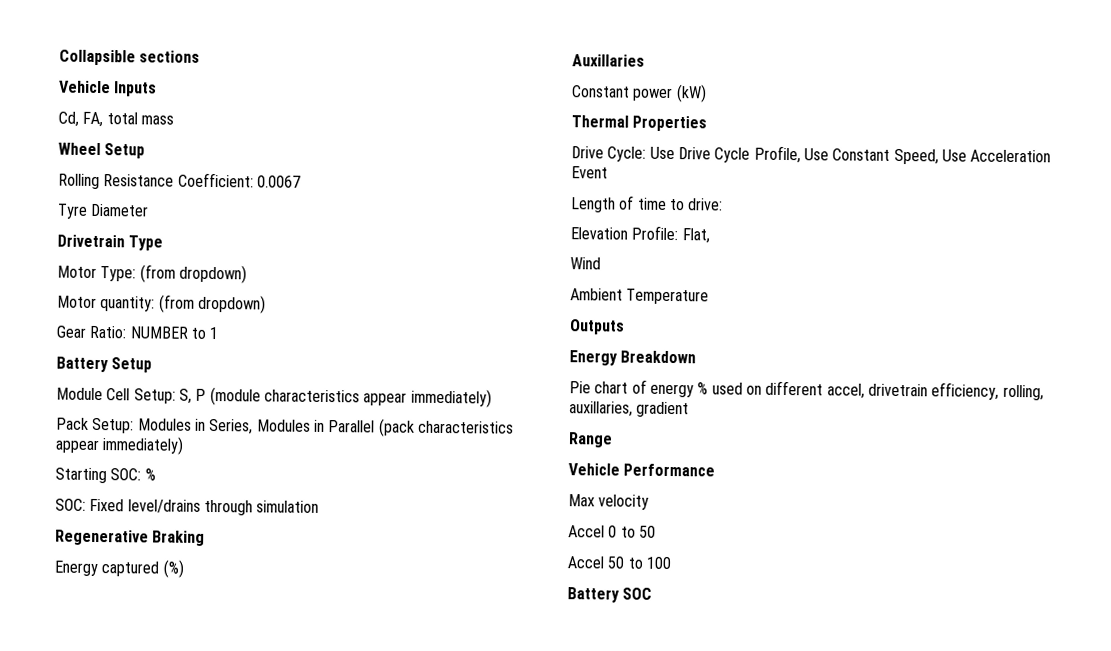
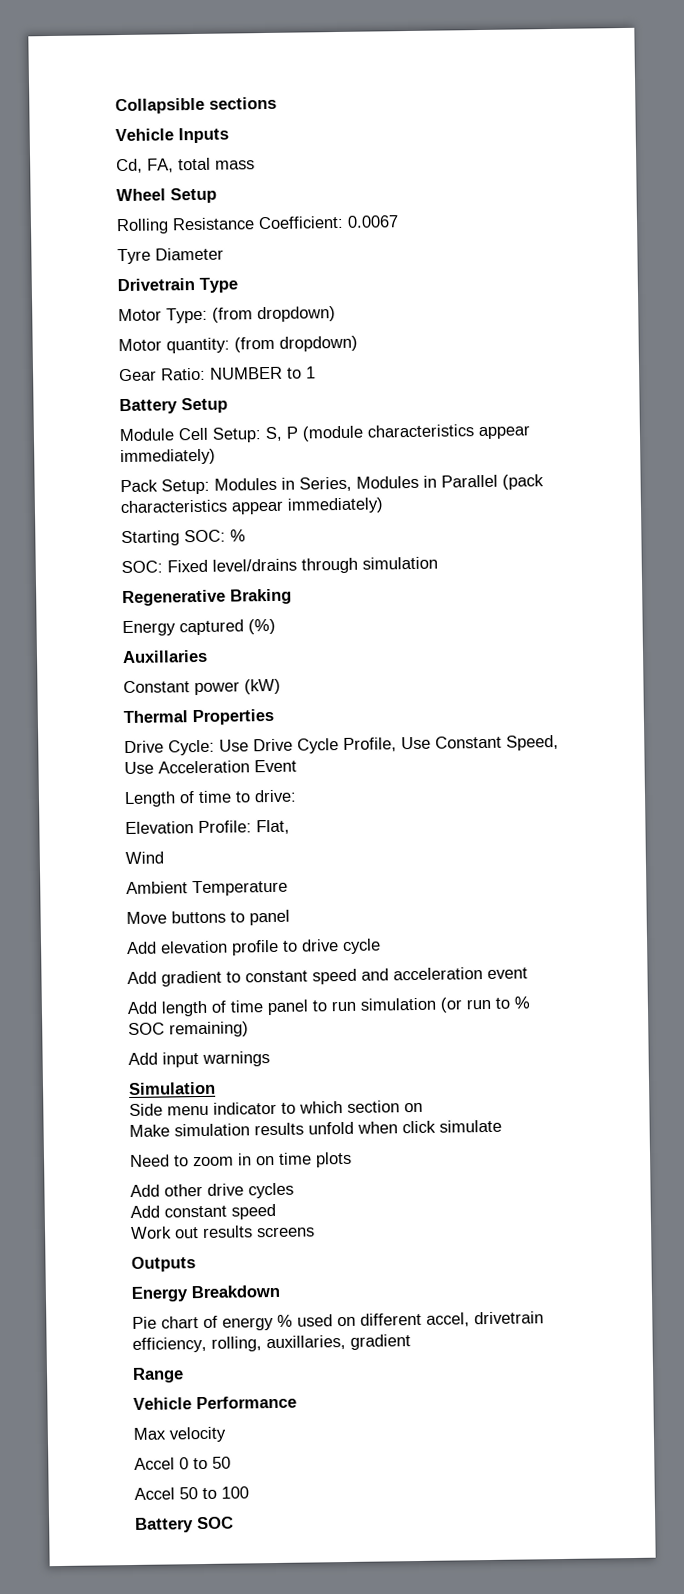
+ Move buttons to panel
+ Add elevation profile to drive cycle
+ Add gradient to constant speed and acceleration event
+ Add length of time panel to run simulation (or run to % SOC remaining)
+ Add input warnings
+ Simulation
+ Side menu indicator to which section on
+ Make simulation results unfold when click simulate
+ Need to zoom in on time plots
+ Add other drive cycles
+ Add constant speed
+ Work out results screens

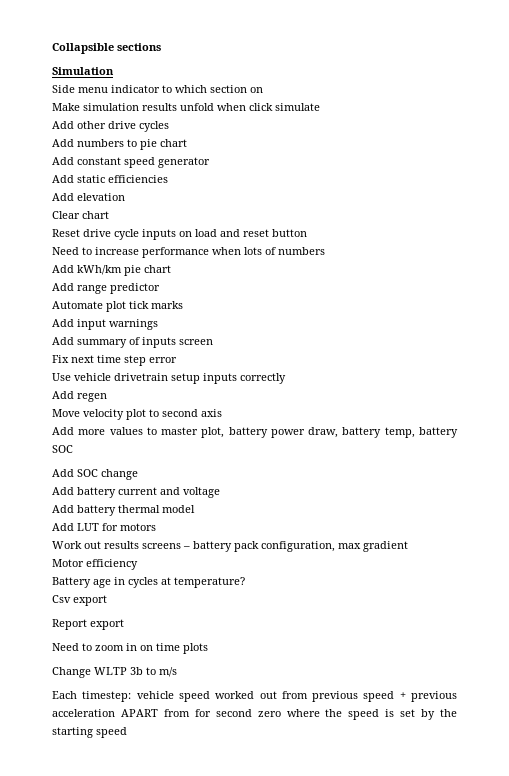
- Vehicle Inputs
- Cd, FA, total mass
- Wheel Setup
- Rolling Resistance Coefficient: 0.0067
- Tyre Diameter
- Drivetrain Type
- Motor Type: (from dropdown)
- Motor quantity: (from dropdown)
- Gear Ratio: NUMBER to 1
- Battery Setup
- Module Cell Setup: S, P (module characteristics appear immediately)
- Pack Setup: Modules in Series, Modules in Parallel (pack characteristics appear immediately)
- Starting SOC: %
- SOC: Fixed level/drains through simulation
- Regenerative Braking
- Energy captured (%)
- Auxillaries
- Constant power (kW)
- Thermal Properties
- Drive Cycle: Use Drive Cycle Profile, Use Constant Speed, Use Acceleration Event
- Length of time to drive:
- Elevation Profile: Flat,
- Wind
- Ambient Temperature
- Move buttons to panel
- Add elevation profile to drive cycle
- Add gradient to constant speed and acceleration event
- Add length of time panel to run simulation (or run to % SOC remaining)
- Add input warnings
+ Add other drive cycles
+ Add numbers to pie chart
+ Add constant speed generator
+ Add static efficiencies
+ Add elevation
+ Clear chart
+ Reset drive cycle inputs on load and reset button
+ Need to increase performance when lots of numbers
+ Add kWh/km pie chart
+ Add range predictor
+ Automate plot tick marks
+ Add input warnings
+ Add summary of inputs screen
+ Fix next time step error
+ Use vehicle drivetrain setup inputs correctly
+ Add regen
+ Move velocity plot to second axis
+ Add more values to master plot, battery power draw, battery temp, battery SOC
+ Add SOC change
+ Add battery current and voltage
+ Add battery thermal model
+ Add LUT for motors
+ Work out results screens – battery pack configuration, max gradient
+ Motor efficiency
+ Battery age in cycles at temperature?
+ Csv export
+ Report export
- Add other drive cycles
- Add constant speed
- Work out results screens
- Outputs
- Energy Breakdown
- Pie chart of energy % used on different accel, drivetrain efficiency, rolling, auxillaries, gradient
- Range
- Vehicle Performance
- Max velocity
- Accel 0 to 50
- Accel 50 to 100
- Battery SOC
+ Change WLTP 3b to m/s
+ Each timestep: vehicle speed worked out from previous speed + previous acceleration APART from for second zero where the speed is set by the starting speed

